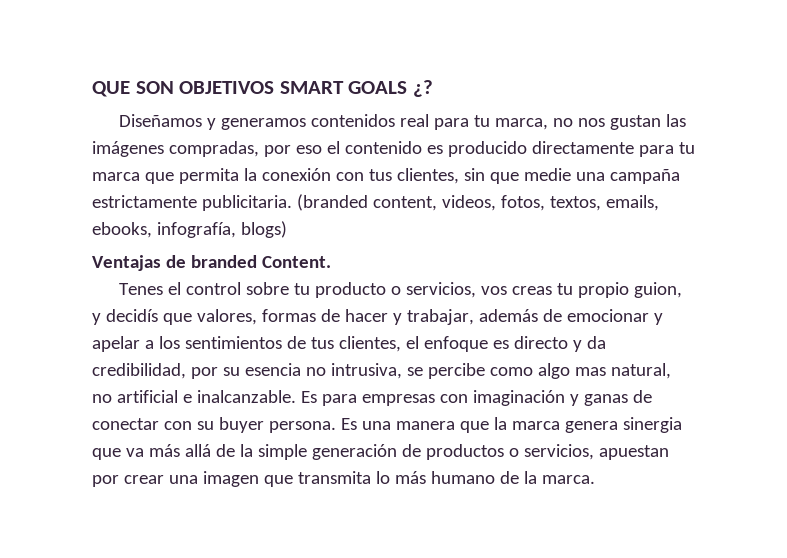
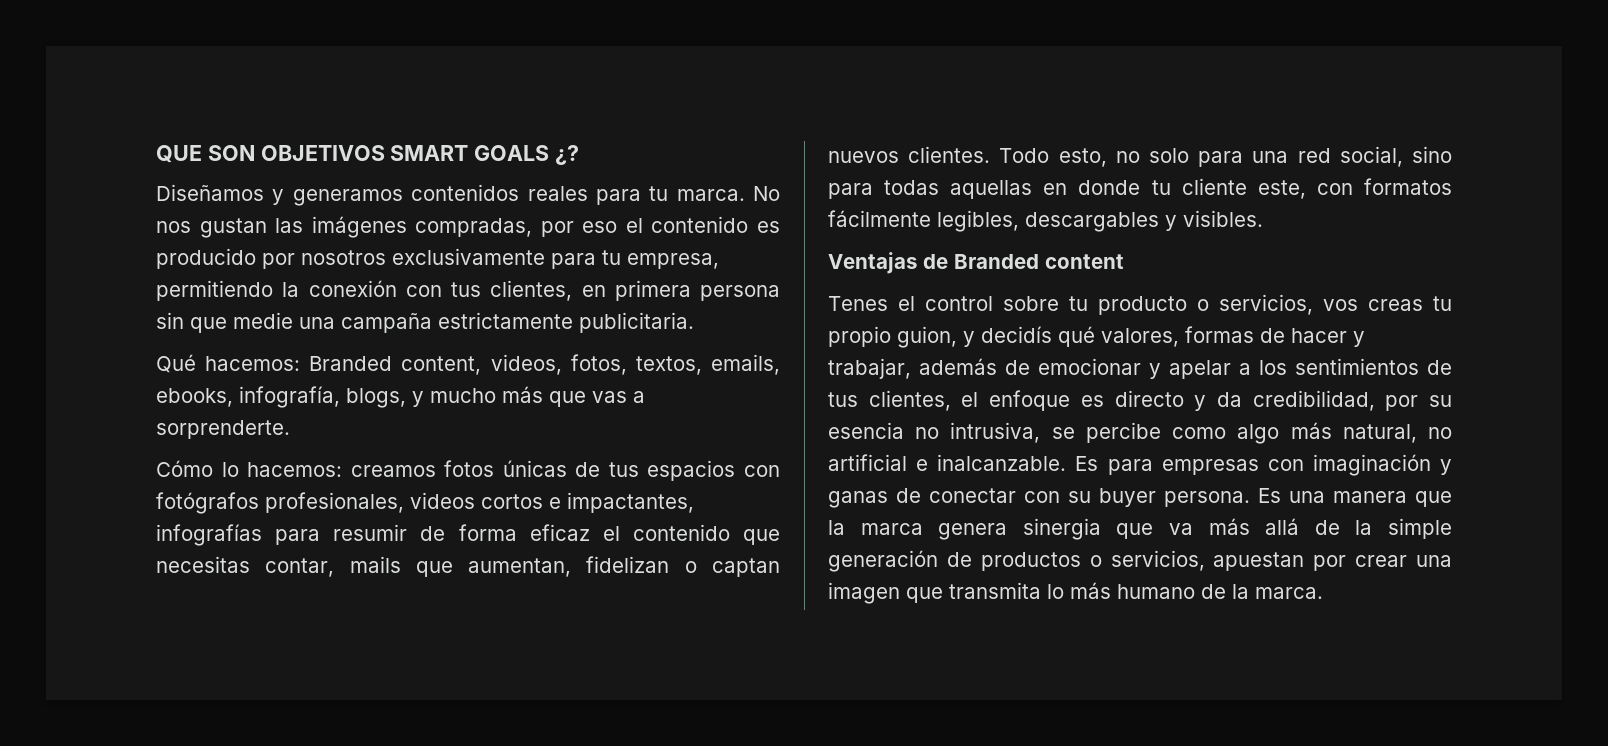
- Diseñamos y generamos contenidos real para tu marca, no nos gustan las imágenes compradas, por eso el contenido es producido directamente para tu marca que permita la conexión con tus clientes, sin que medie una campaña estrictamente publicitaria. (branded content, videos, fotos, textos, emails, ebooks, infografía, blogs)
+ Diseñamos y generamos contenidos reales para tu marca. No nos gustan las imágenes compradas, por eso el contenido es producido por nosotros exclusivamente para tu empresa, permitiendo la conexión con tus clientes, en primera persona sin que medie una campaña estrictamente publicitaria.
+ Qué hacemos: Branded content, videos, fotos, textos, emails, ebooks, infografía, blogs, y mucho más que vas a sorprenderte.
+ Cómo lo hacemos: creamos fotos únicas de tus espacios con fotógrafos profesionales, videos cortos e impactantes, infografías para resumir de forma eficaz el contenido que necesitas contar, mails que aumentan, fidelizan o captan nuevos clientes. Todo esto, no solo para una red social, sino para todas aquellas en donde tu cliente este, con formatos fácilmente legibles, descargables y visibles.
- Ventajas de branded Content.
+ Ventajas de Branded content
- Tenes el control sobre tu producto o servicios, vos creas tu propio guion, y decidís que valores, formas de hacer y trabajar, además de emocionar y apelar a los sentimientos de tus clientes, el enfoque es directo y da credibilidad, por su esencia no intrusiva, se percibe como algo mas natural, no artificial e inalcanzable.
+ Tenes el control sobre tu producto o servicios, vos creas tu propio guion, y decidís qué valores, formas de hacer y trabajar, además de emocionar y apelar a los sentimientos de tus clientes, el enfoque es directo y da credibilidad, por su esencia no intrusiva, se percibe como algo más natural, no artificial e inalcanzable.

